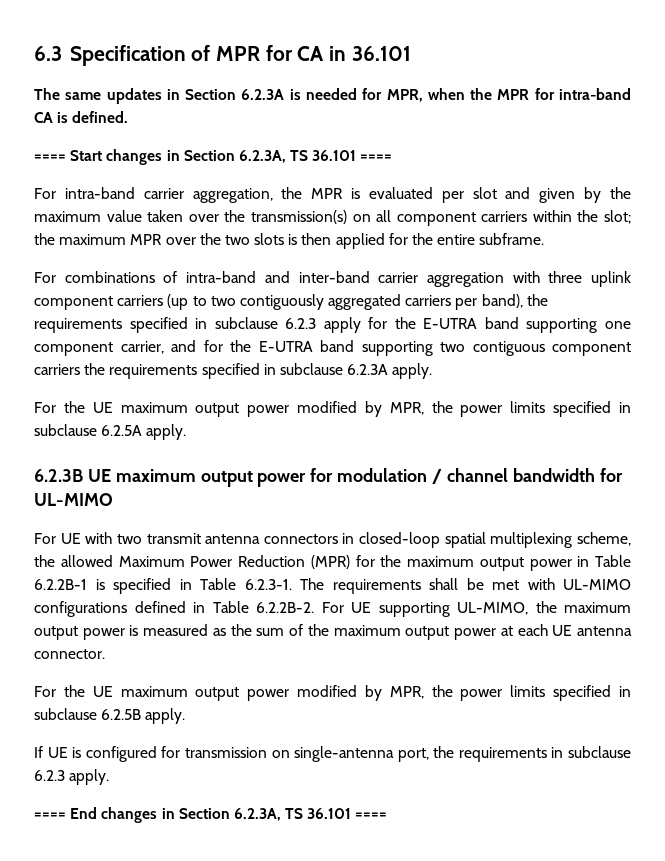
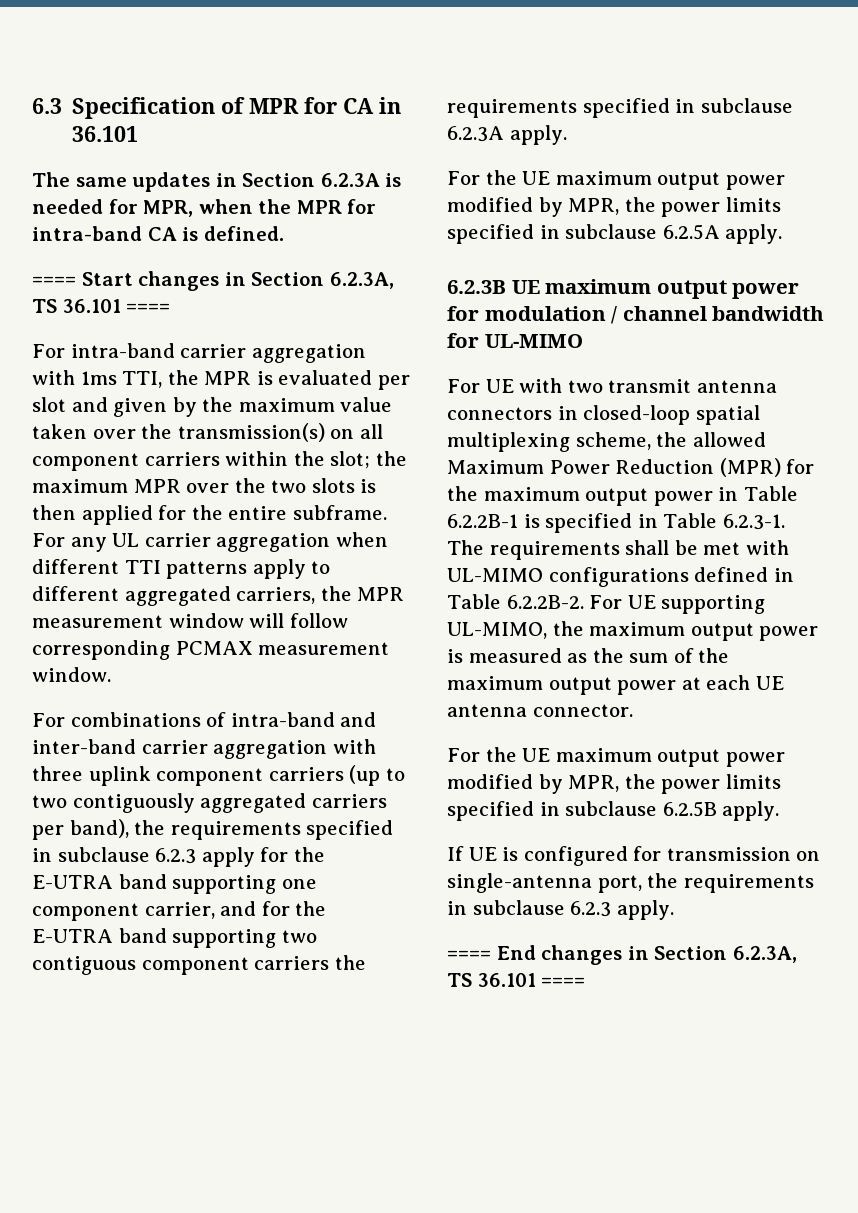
- For intra-band carrier aggregation, the MPR is evaluated per slot and given by the maximum value taken over the transmission(s) on all component carriers within the slot; the maximum MPR over the two slots is then applied for the entire subframe.
+ For intra-band carrier aggregation with 1ms TTI, the MPR is evaluated per slot and given by the maximum value taken over the transmission(s) on all component carriers within the slot; the maximum MPR over the two slots is then applied for the entire subframe. For any UL carrier aggregation when different TTI patterns apply to different aggregated carriers, the MPR measurement window will follow corresponding PCMAX measurement window.

